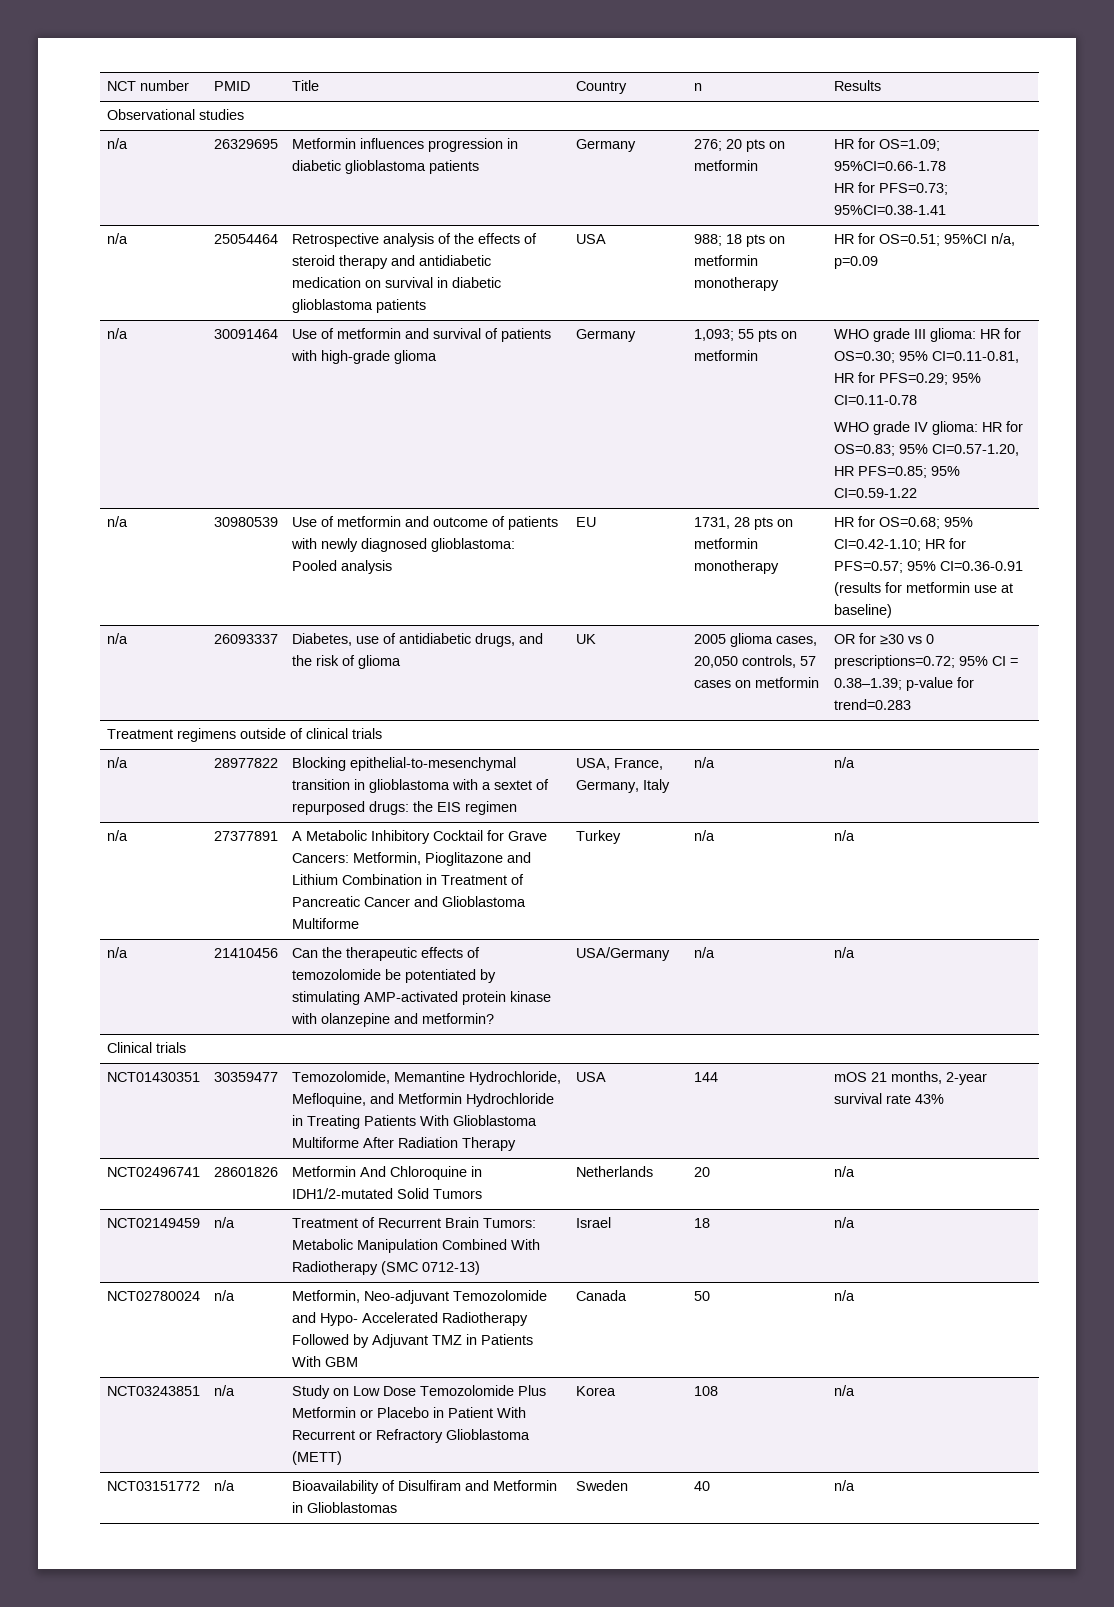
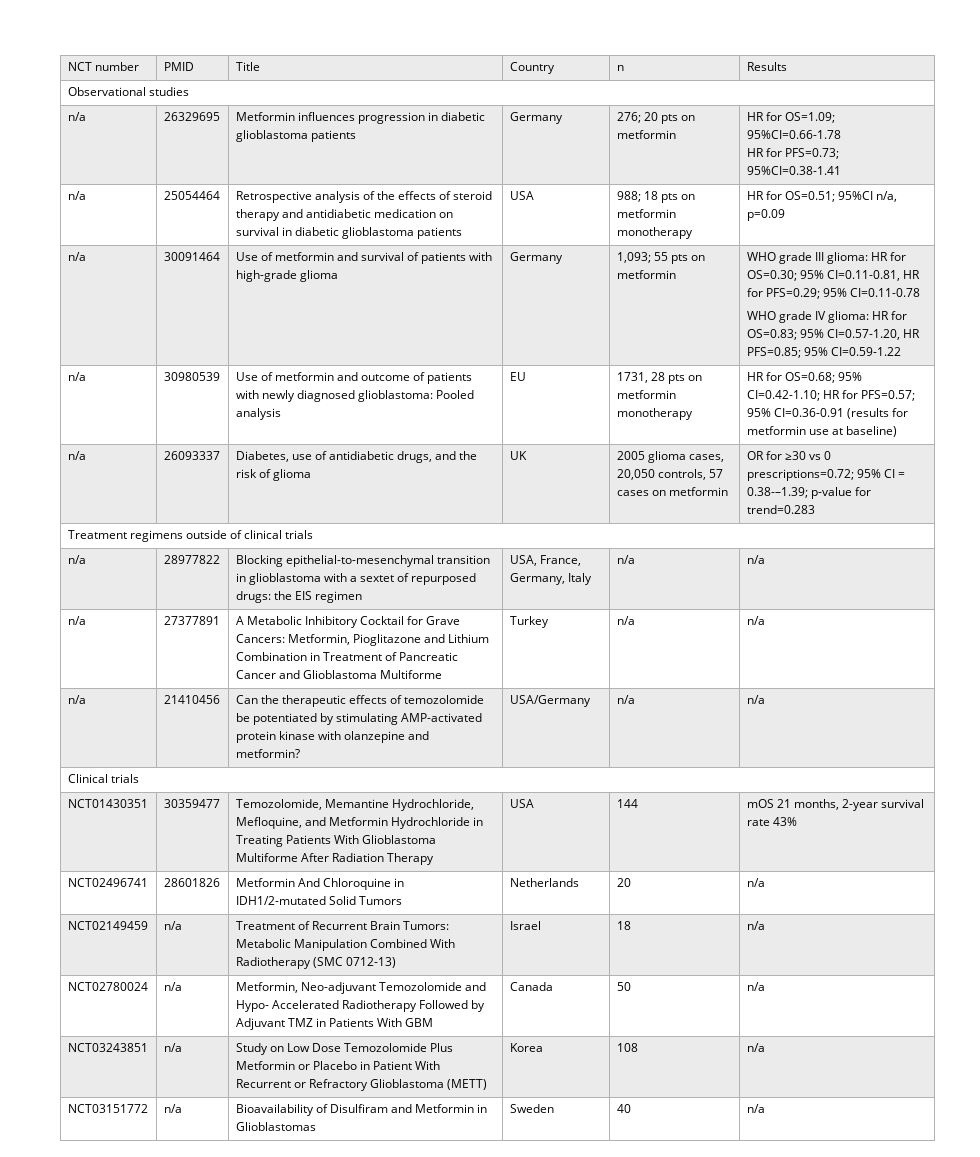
- n/a | 26093337 | Diabetes, use of antidiabetic drugs, and the risk of glioma | UK | 2005 glioma cases, 20,050 controls, 57 cases on metformin | OR for ≥30 vs 0 prescriptions=0.72; 95% CI = 0.38–1.39; p-value for trend=0.283
+ n/a | 26093337 | Diabetes, use of antidiabetic drugs, and the risk of glioma | UK | 2005 glioma cases, 20,050 controls, 57 cases on metformin | OR for ≥30 vs 0 prescriptions=0.72; 95% CI = 0.38-–1.39; p-value for trend=0.283

